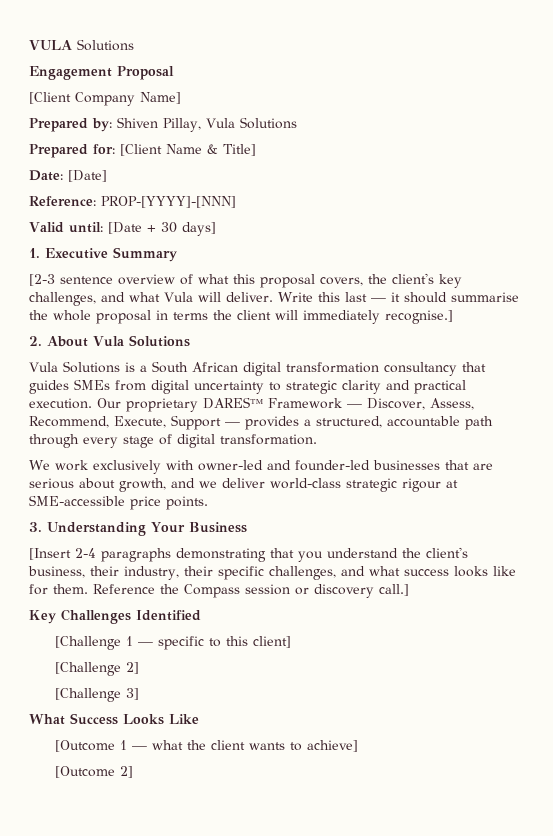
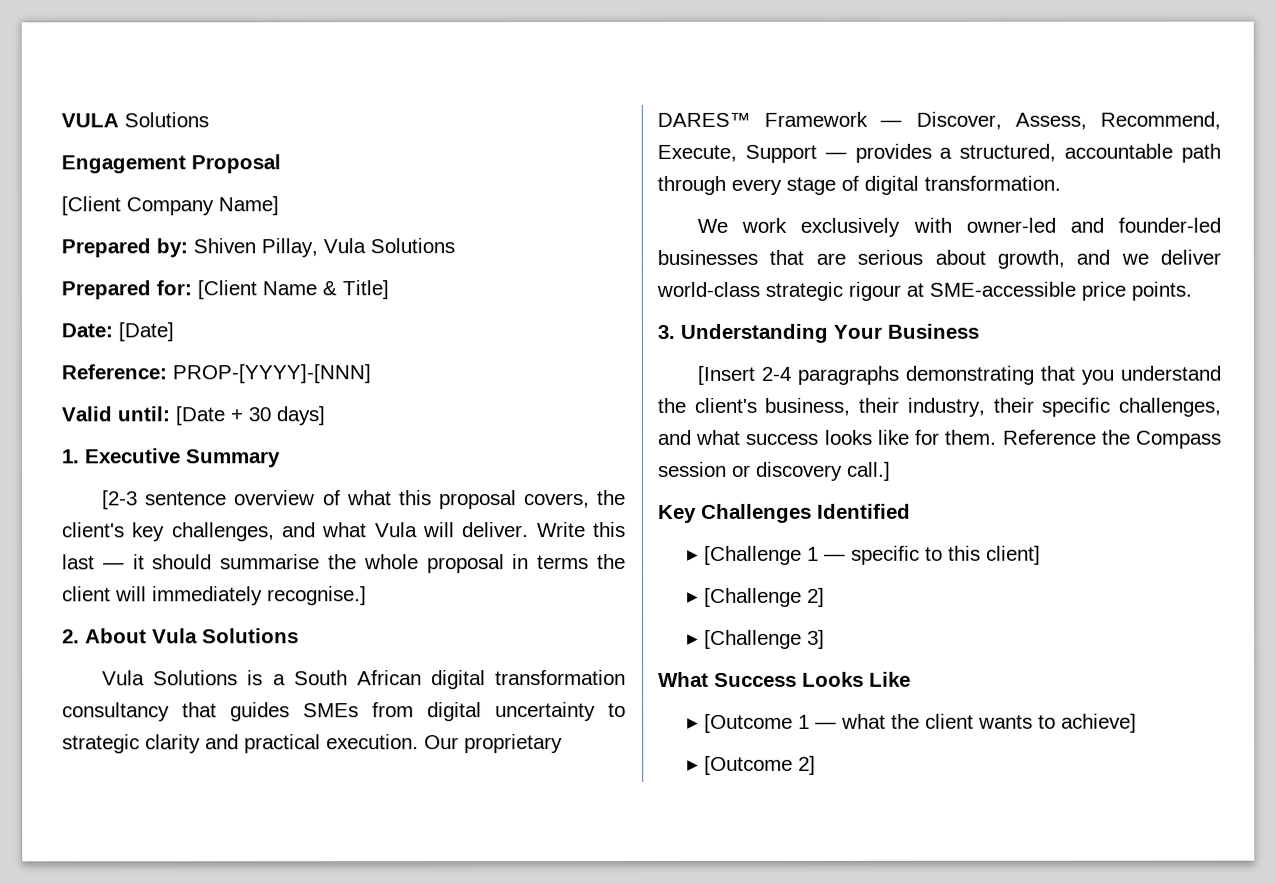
- [Challenge 1 — specific to this client]
+ ▸ [Challenge 1 — specific to this client]
- [Challenge 2]
+ ▸ [Challenge 2]
- [Challenge 3]
+ ▸ [Challenge 3]
- [Outcome 1 — what the client wants to achieve]
+ ▸ [Outcome 1 — what the client wants to achieve]
- [Outcome 2]
+ ▸ [Outcome 2]

